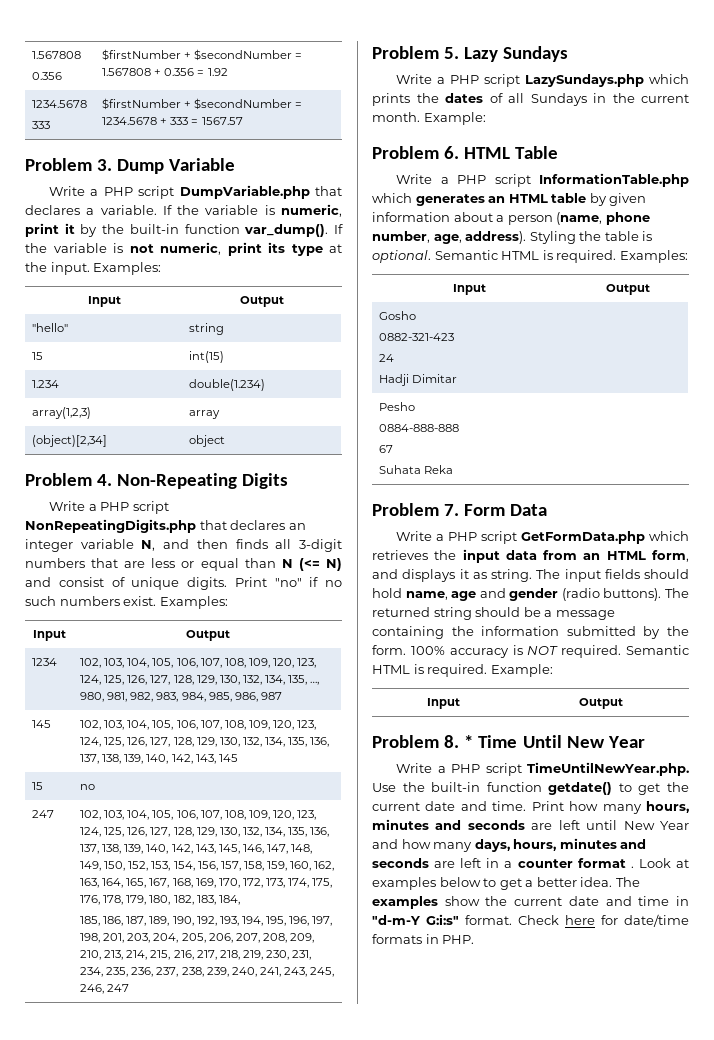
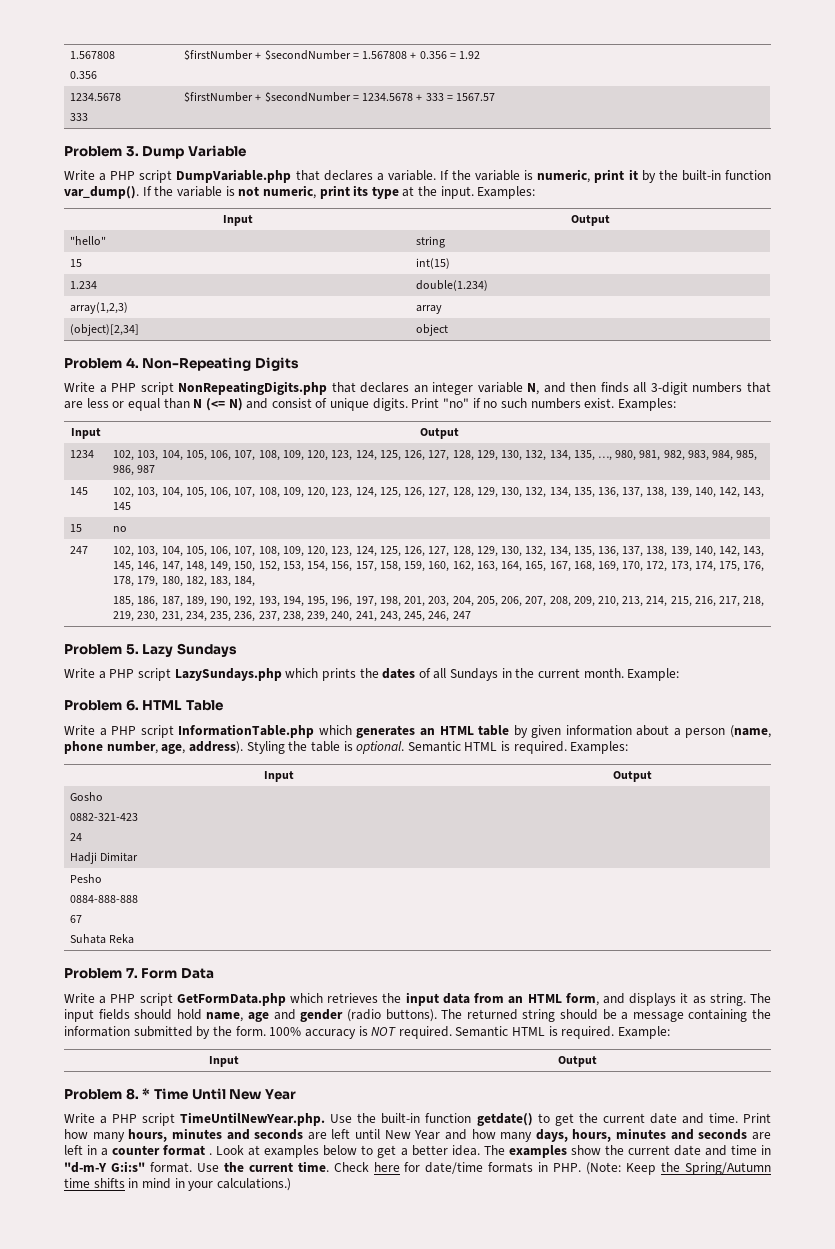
+ Use the current time.
- Check here for date/time formats in PHP.
+ Check here for date/time formats in PHP. (Note: Keep the Spring/Autumn time shifts in mind in your calculations.)

